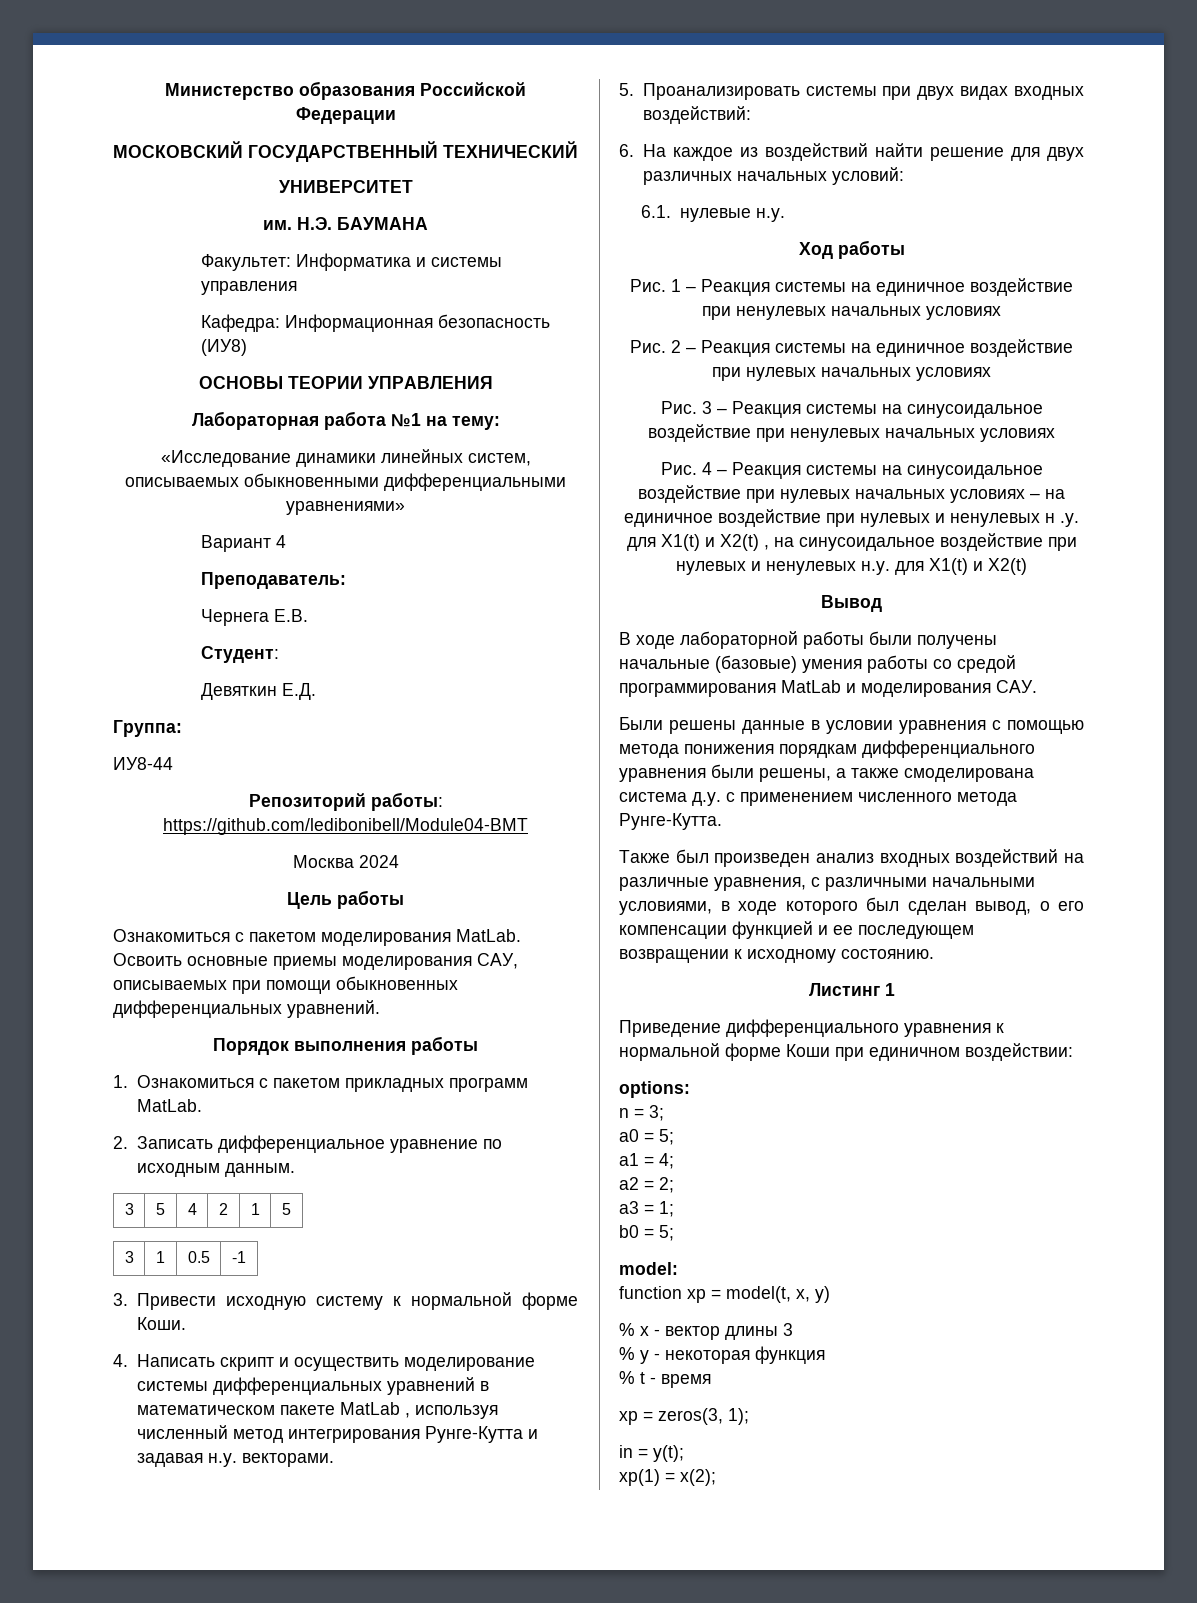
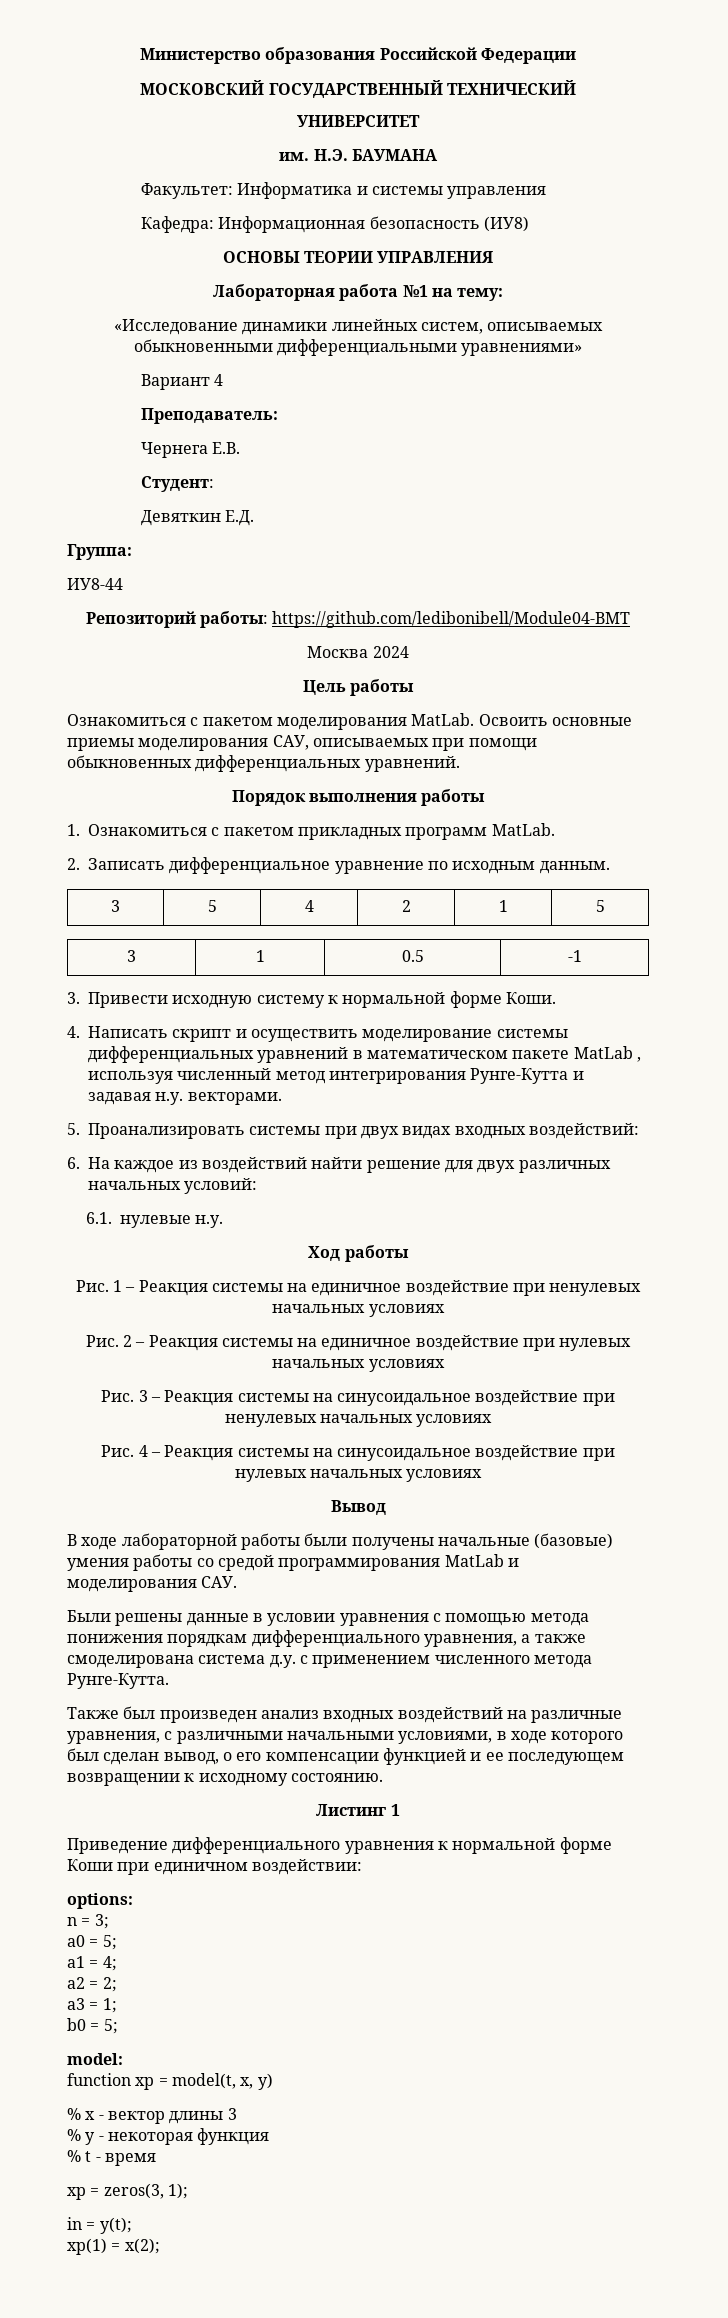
- Рис. 4 – Реакция системы на синусоидальное воздействие при нулевых начальных условиях – на единичное воздействие при нулевых и ненулевых н .у. для Х1(t) и Х2(t) , на синусоидальное воздействие при нулевых и ненулевых н.у. для Х1(t) и Х2(t)
+ Рис. 4 – Реакция системы на синусоидальное воздействие при нулевых начальных условиях
- Были решены данные в условии уравнения с помощью метода понижения порядкам дифференциального уравнения были решены, а также смоделирована система д.у. с применением численного метода Рунге-Кутта.
+ Были решены данные в условии уравнения с помощью метода понижения порядкам дифференциального уравнения, а также смоделирована система д.у. с применением численного метода Рунге-Кутта.

